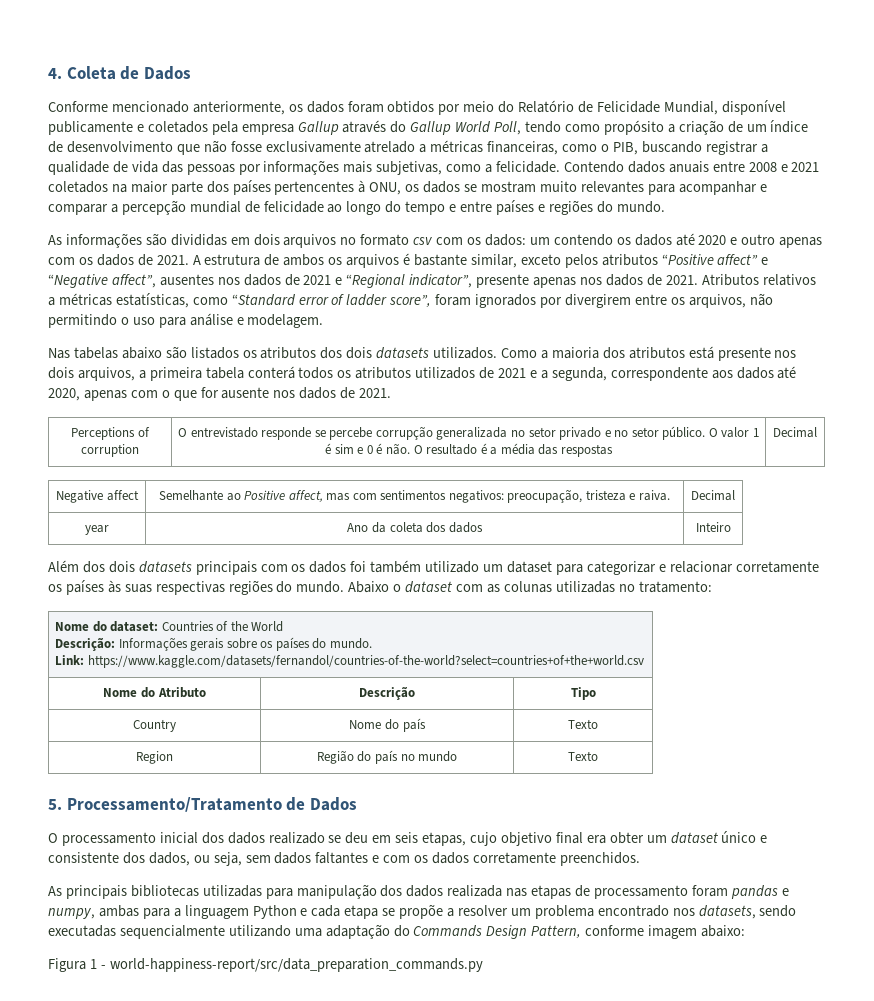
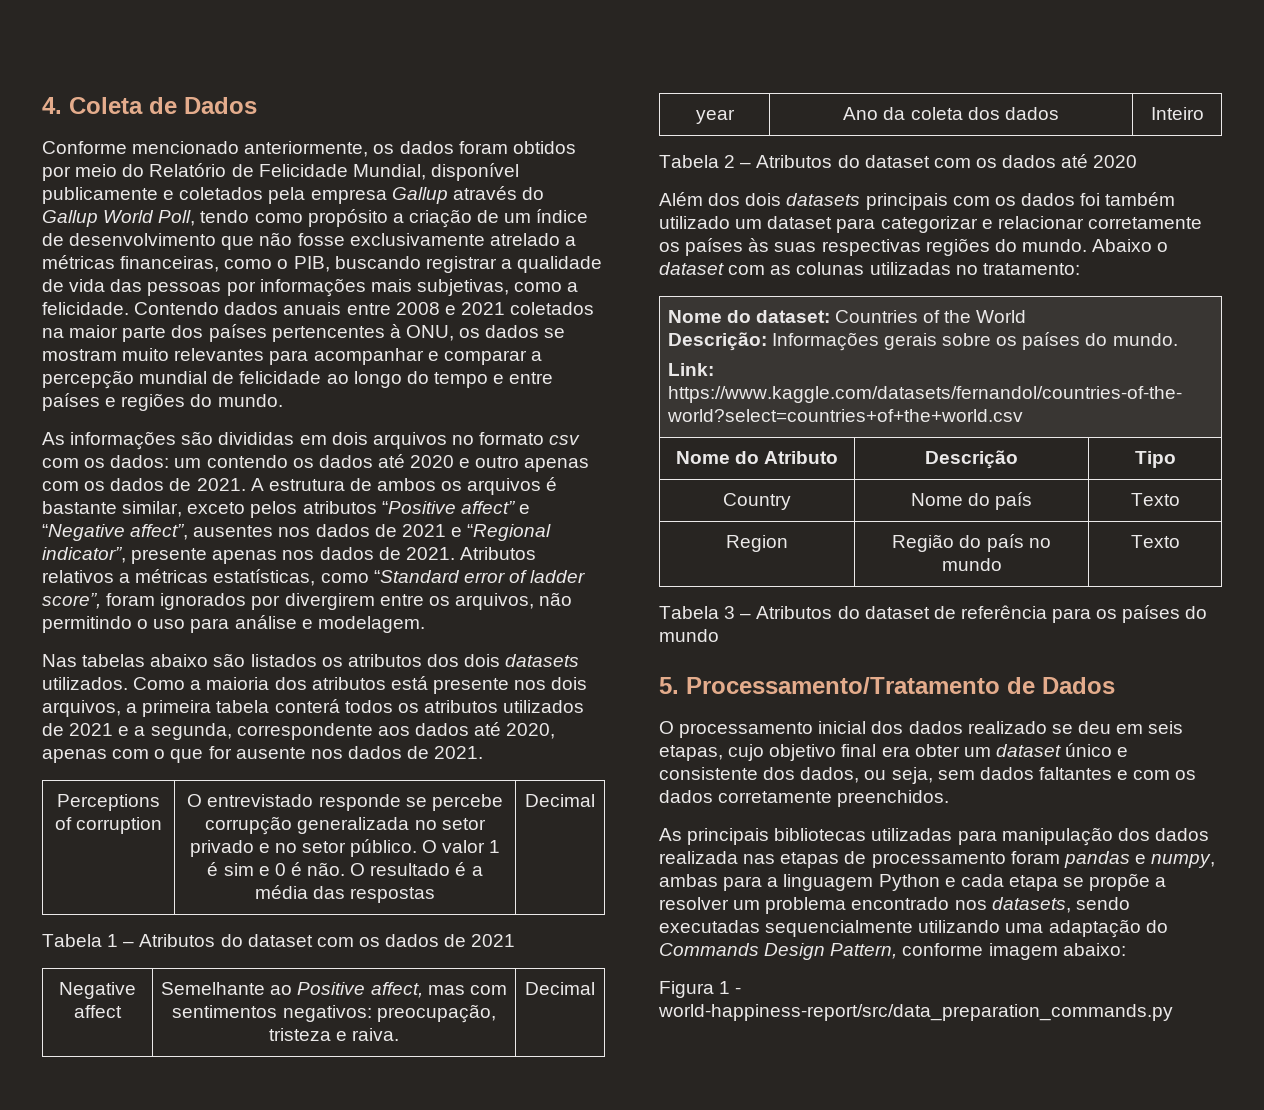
+ Tabela 1 – Atributos do dataset com os dados de 2021
+ Tabela 2 – Atributos do dataset com os dados até 2020
+ Tabela 3 – Atributos do dataset de referência para os países do mundo

